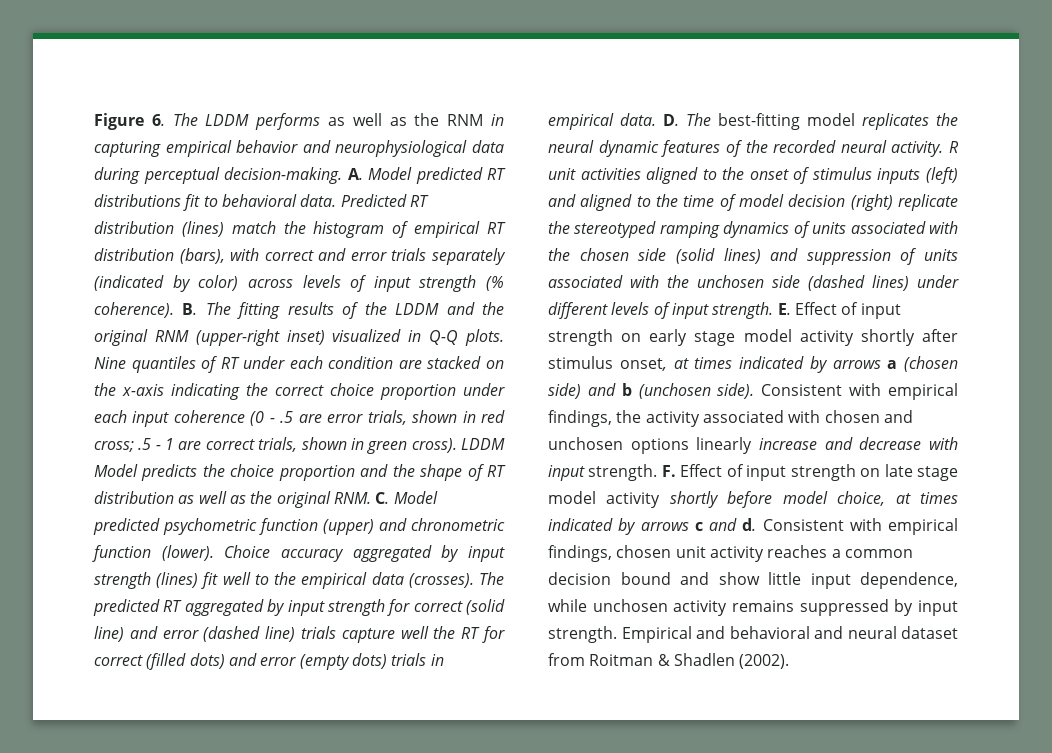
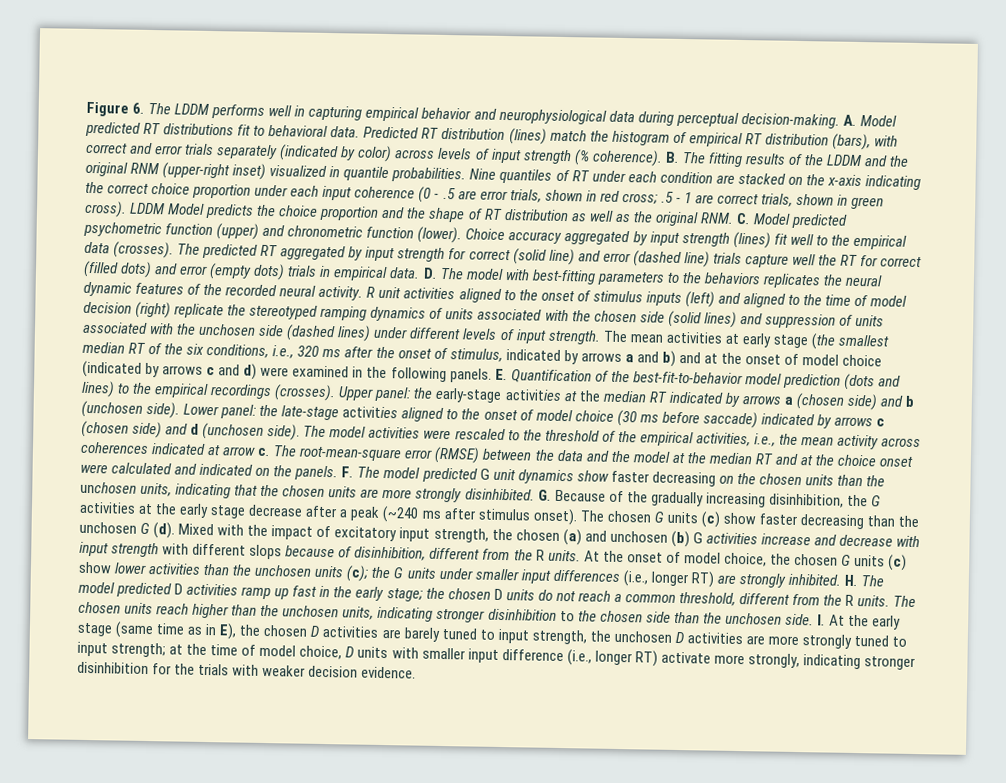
- Figure 6. The LDDM performs as well as the RNM in capturing empirical behavior and neurophysiological data during perceptual decision-making.
+ Figure 6. The LDDM performs well in capturing empirical behavior and neurophysiological data during perceptual decision-making.
- B. The fitting results of the LDDM and the original RNM (upper-right inset) visualized in Q-Q plots.
+ B. The fitting results of the LDDM and the original RNM (upper-right inset) visualized in quantile probabilities.
- D. The best-fitting model replicates the neural dynamic features of the recorded neural activity.
+ D. The model with best-fitting parameters to the behaviors replicates the neural dynamic features of the recorded neural activity.
- E. Effect of input strength on early stage model activity shortly after stimulus onset, at times indicated by arrows a (chosen side) and b (unchosen side).
+ The mean activities at early stage (the smallest median RT of the six conditions, i.e., 320 ms after the onset of stimulus, indicated by arrows a and b) and at the onset of model choice (indicated by arrows c and d) were examined in the following panels. E. Quantification of the best-fit-to-behavior model prediction (dots and lines) to the empirical recordings (crosses). Upper panel: the early-stage activities at the median RT indicated by arrows a (chosen side) and b (unchosen side).
- Consistent with empirical findings, the activity associated with chosen and unchosen options linearly increase and decrease with input strength. F. Effect of input strength on late stage model activity shortly before model choice, at times indicated by arrows c and d. Consistent with empirical findings, chosen unit activity reaches a common decision bound and show little input dependence, while unchosen activity remains suppressed by input strength. Empirical and behavioral and neural dataset from Roitman & Shadlen (2002).
+ Lower panel: the late-stage activities aligned to the onset of model choice (30 ms before saccade) indicated by arrows c (chosen side) and d (unchosen side). The model activities were rescaled to the threshold of the empirical activities, i.e., the mean activity across coherences indicated at arrow c. The root-mean-square error (RMSE) between the data and the model at the median RT and at the choice onset were calculated and indicated on the panels. F. The model predicted G unit dynamics show faster decreasing on the chosen units than the unchosen units, indicating that the chosen units are more strongly disinhibited. G. Because of the gradually increasing disinhibition, the G activities at the early stage decrease after a peak (~240 ms after stimulus onset). The chosen G units (c) show faster decreasing than the unchosen G (d). Mixed with the impact of excitatory input strength, the chosen (a) and unchosen (b) G activities increase and decrease with input strength with different slops because of disinhibition, different from the R units. At the onset of model choice, the chosen G units (c) show lower activities than the unchosen units (c); the G units under smaller input differences (i.e., longer RT) are strongly inhibited. H. The model predicted D activities ramp up fast in the early stage; the chosen D units do not reach a common threshold, different from the R units. The chosen units reach higher than the unchosen units, indicating stronger disinhibition to the chosen side than the unchosen side. I. At the early stage (same time as in E), the chosen D activities are barely tuned to input strength, the unchosen D activities are more strongly tuned to input strength; at the time of model choice, D units with smaller input difference (i.e., longer RT) activate more strongly, indicating stronger disinhibition for the trials with weaker decision evidence.

